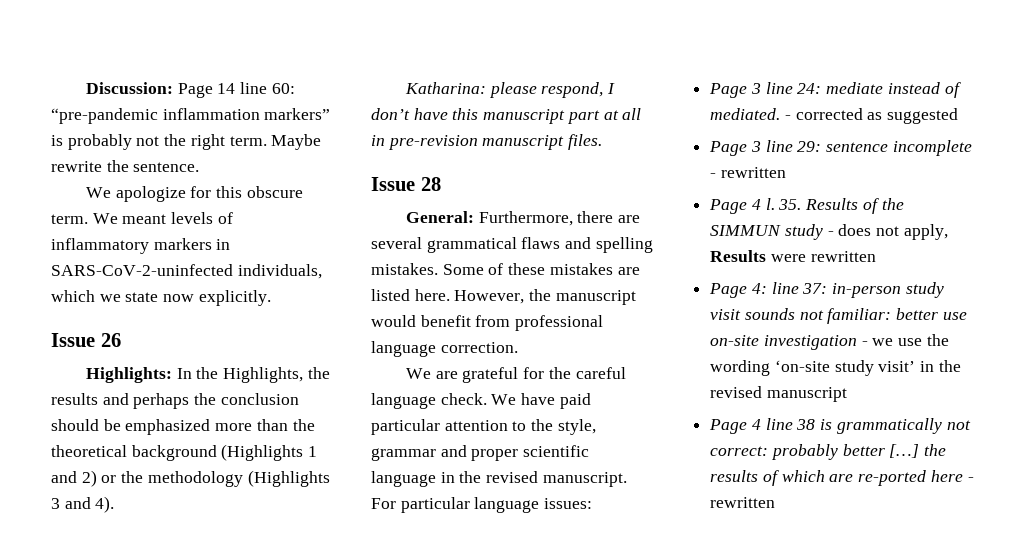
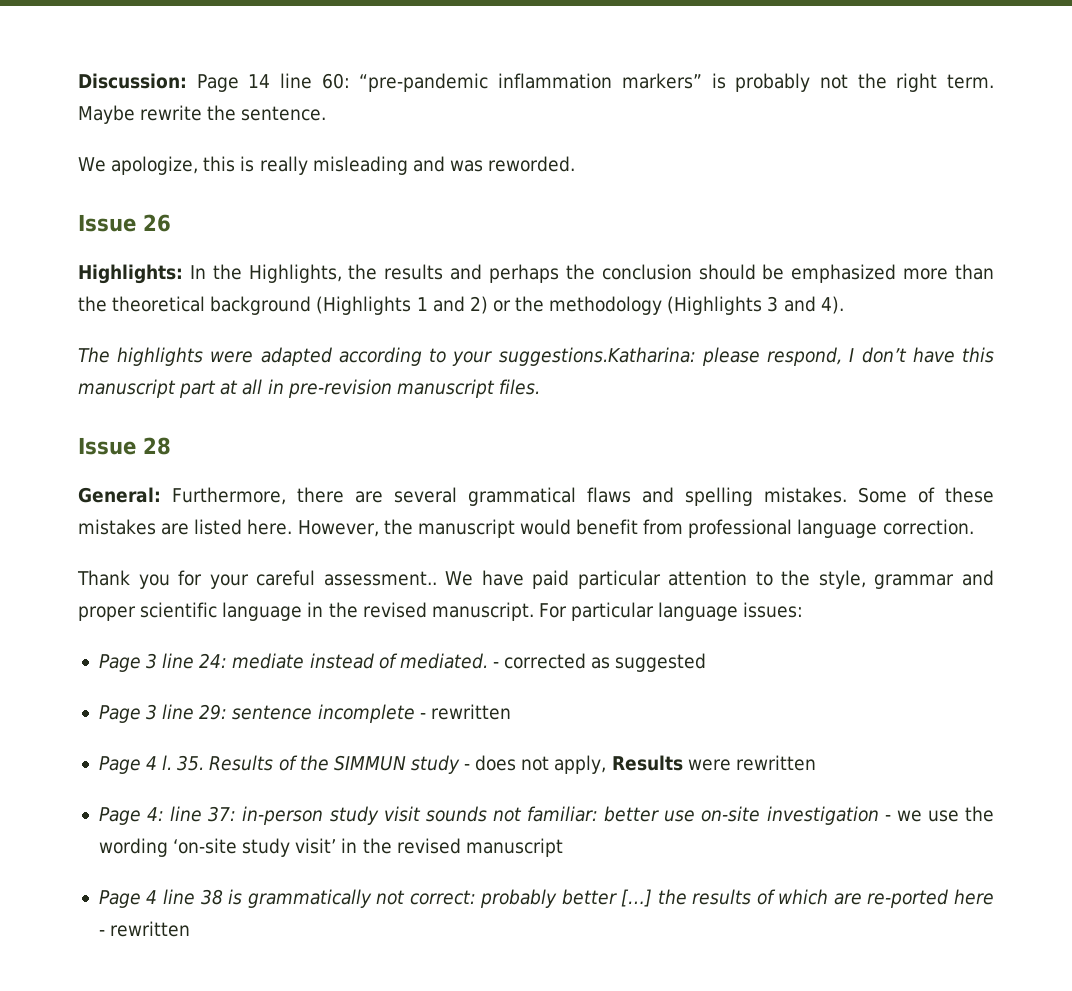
- We apologize for this obscure term. We meant levels of inflammatory markers in SARS-CoV-2-uninfected individuals, which we state now explicitly.
+ We apologize, this is really misleading and was reworded.
- Katharina: please respond, I don’t have this manuscript part at all in pre-revision manuscript files.
+ The highlights were adapted according to your suggestions.Katharina: please respond, I don’t have this manuscript part at all in pre-revision manuscript files.
- We are grateful for the careful language check.
+ Thank you for your careful assessment..

